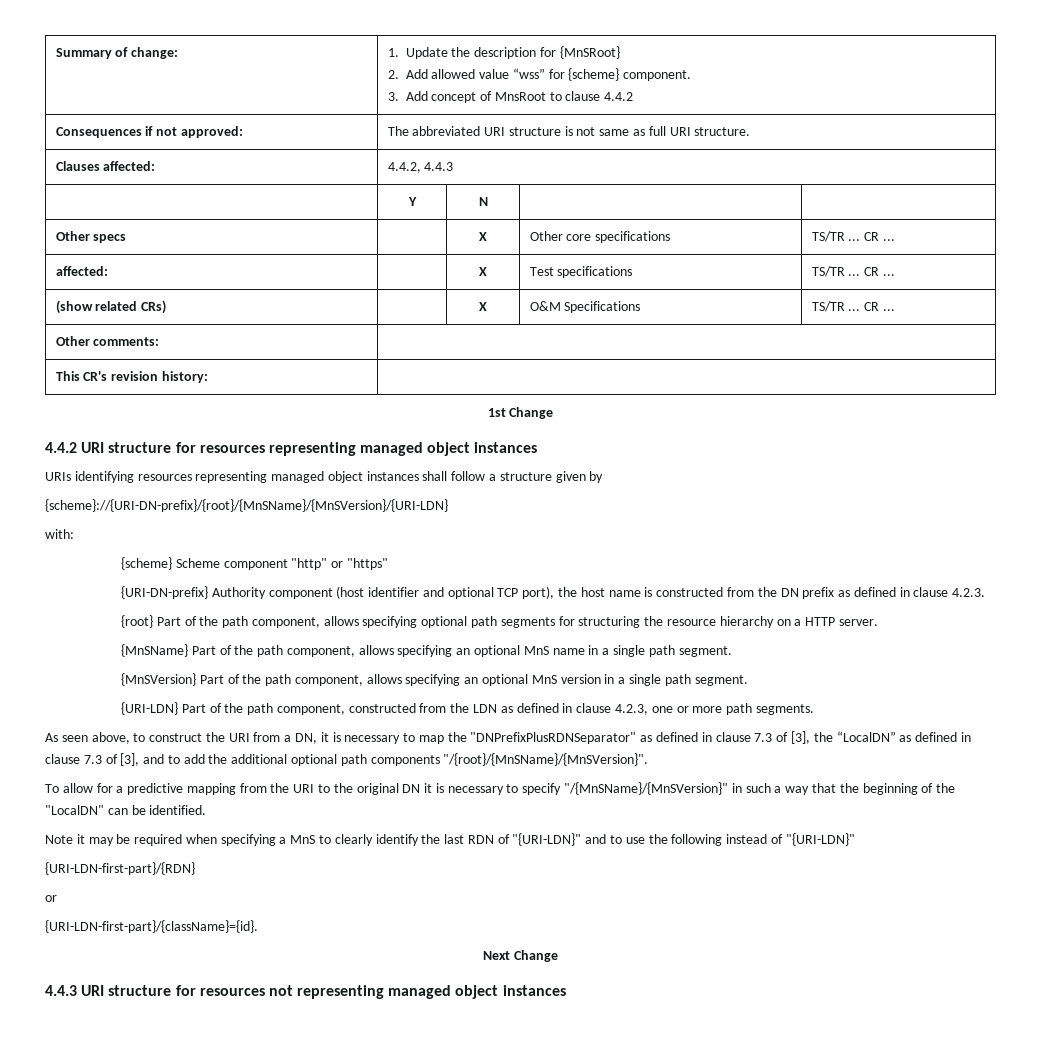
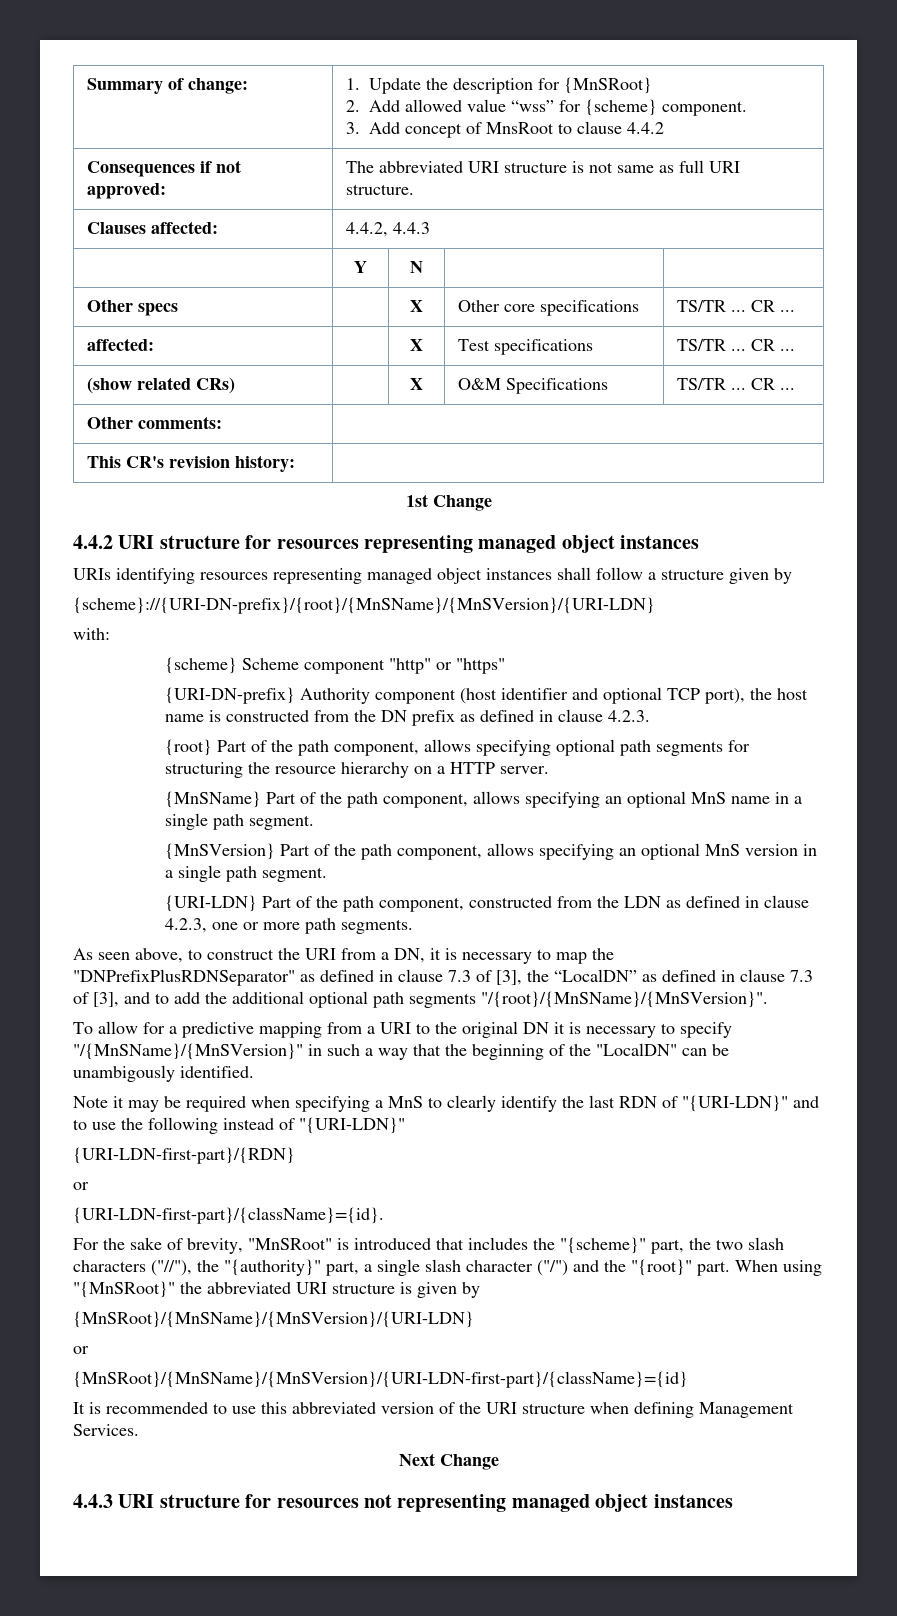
- As seen above, to construct the URI from a DN, it is necessary to map the "DNPrefixPlusRDNSeparator" as defined in clause 7.3 of [3], the “LocalDN” as defined in clause 7.3 of [3], and to add the additional optional path components "/{root}/{MnSName}/{MnSVersion}".
+ As seen above, to construct the URI from a DN, it is necessary to map the "DNPrefixPlusRDNSeparator" as defined in clause 7.3 of [3], the “LocalDN” as defined in clause 7.3 of [3], and to add the additional optional path segments "/{root}/{MnSName}/{MnSVersion}".
- To allow for a predictive mapping from the URI to the original DN it is necessary to specify "/{MnSName}/{MnSVersion}" in such a way that the beginning of the "LocalDN" can be identified.
+ To allow for a predictive mapping from a URI to the original DN it is necessary to specify "/{MnSName}/{MnSVersion}" in such a way that the beginning of the "LocalDN" can be unambigously identified.
+ For the sake of brevity, "MnSRoot" is introduced that includes the "{scheme}" part, the two slash characters ("//"), the "{authority}" part, a single slash character ("/") and the "{root}" part. When using "{MnSRoot}" the abbreviated URI structure is given by
+ {MnSRoot}/{MnSName}/{MnSVersion}/{URI-LDN}
+ or
+ {MnSRoot}/{MnSName}/{MnSVersion}/{URI-LDN-first-part}/{className}={id}
+ It is recommended to use this abbreviated version of the URI structure when defining Management Services.

